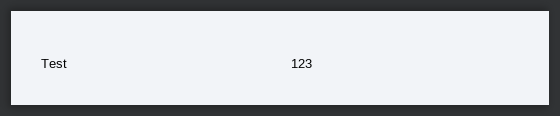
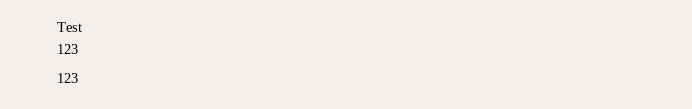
  Test
+ 123

